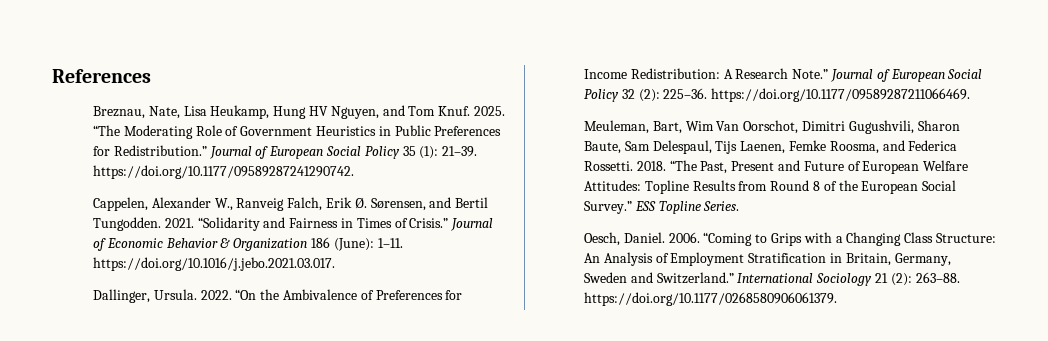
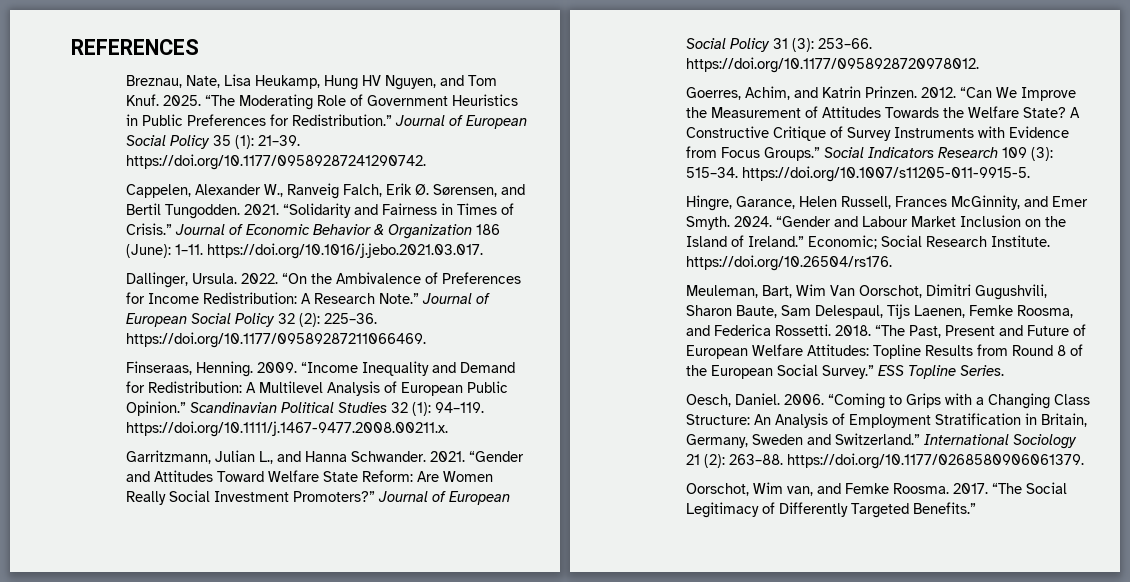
- References
+ REFERENCES
+ Finseraas, Henning. 2009. “Income Inequality and Demand for Redistribution: A Multilevel Analysis of European Public Opinion.” Scandinavian Political Studies 32 (1): 94–119. https://doi.org/10.1111/j.1467-9477.2008.00211.x.
+ Garritzmann, Julian L., and Hanna Schwander. 2021. “Gender and Attitudes Toward Welfare State Reform: Are Women Really Social Investment Promoters?” Journal of European Social Policy 31 (3): 253–66. https://doi.org/10.1177/0958928720978012.
+ Goerres, Achim, and Katrin Prinzen. 2012. “Can We Improve the Measurement of Attitudes Towards the Welfare State? A Constructive Critique of Survey Instruments with Evidence from Focus Groups.” Social Indicators Research 109 (3): 515–34. https://doi.org/10.1007/s11205-011-9915-5.
+ Hingre, Garance, Helen Russell, Frances McGinnity, and Emer Smyth. 2024. “Gender and Labour Market Inclusion on the Island of Ireland.” Economic; Social Research Institute. https://doi.org/10.26504/rs176.
+ Oorschot, Wim van, and Femke Roosma. 2017. “The Social Legitimacy of Differently Targeted Benefits.”

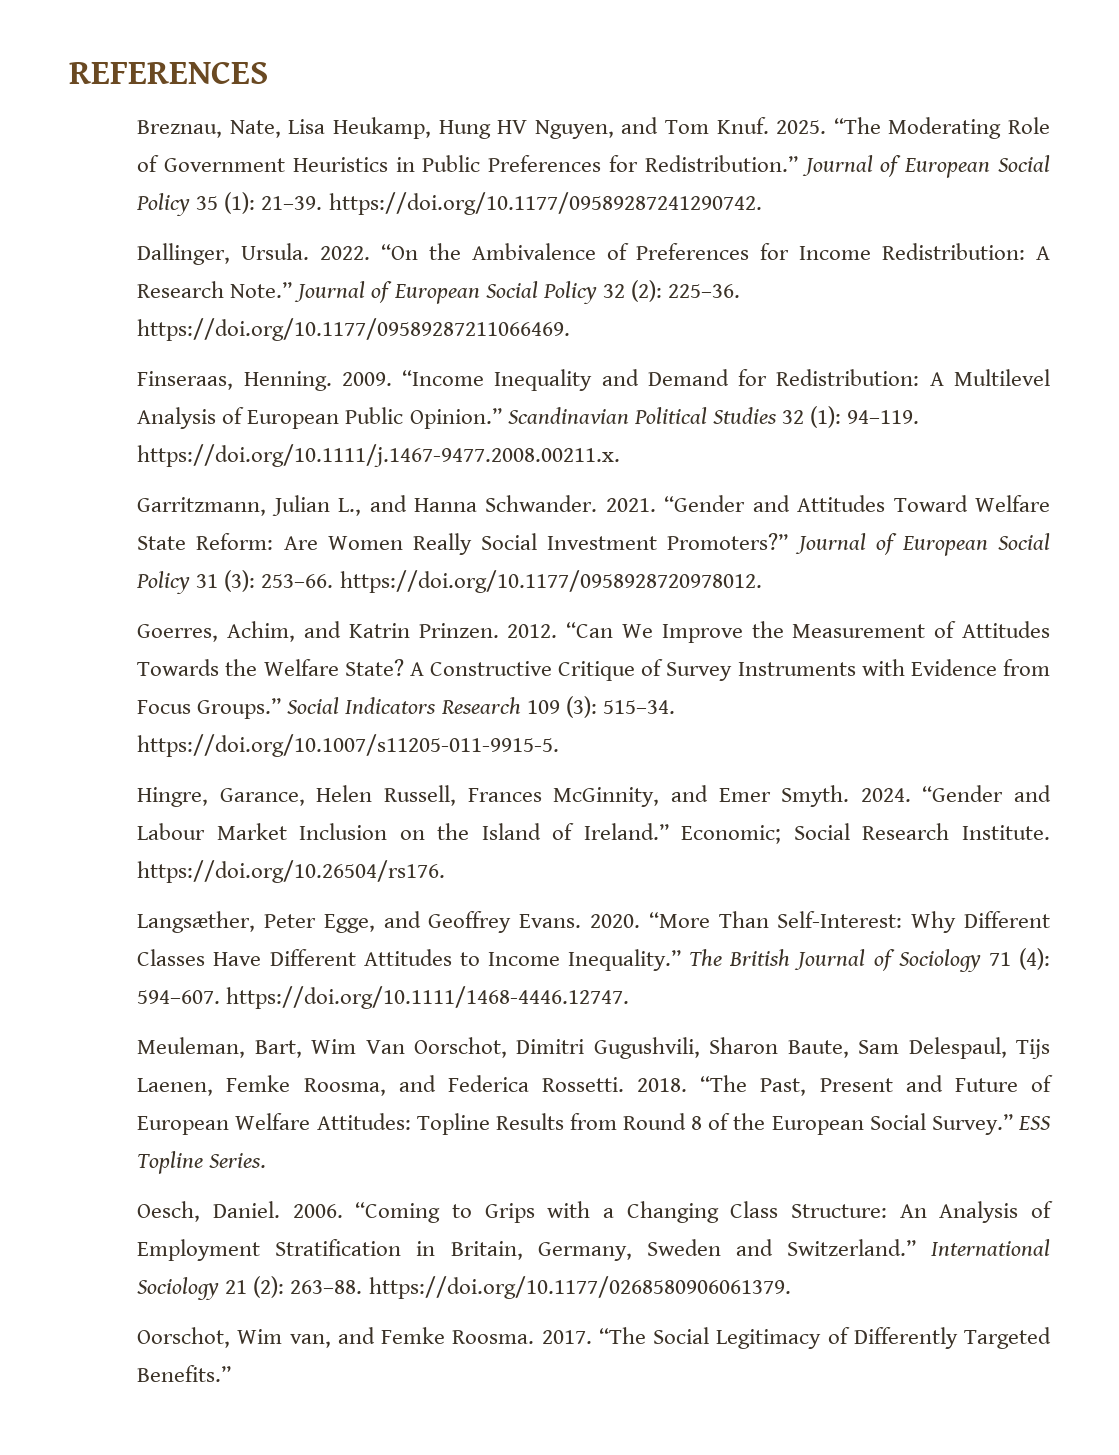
- Cappelen, Alexander W., Ranveig Falch, Erik Ø. Sørensen, and Bertil Tungodden. 2021. “Solidarity and Fairness in Times of Crisis.” Journal of Economic Behavior & Organization 186 (June): 1–11. https://doi.org/10.1016/j.jebo.2021.03.017.
+ Langsæther, Peter Egge, and Geoffrey Evans. 2020. “More Than Self-Interest: Why Different Classes Have Different Attitudes to Income Inequality.” The British Journal of Sociology 71 (4): 594–607. https://doi.org/10.1111/1468-4446.12747.

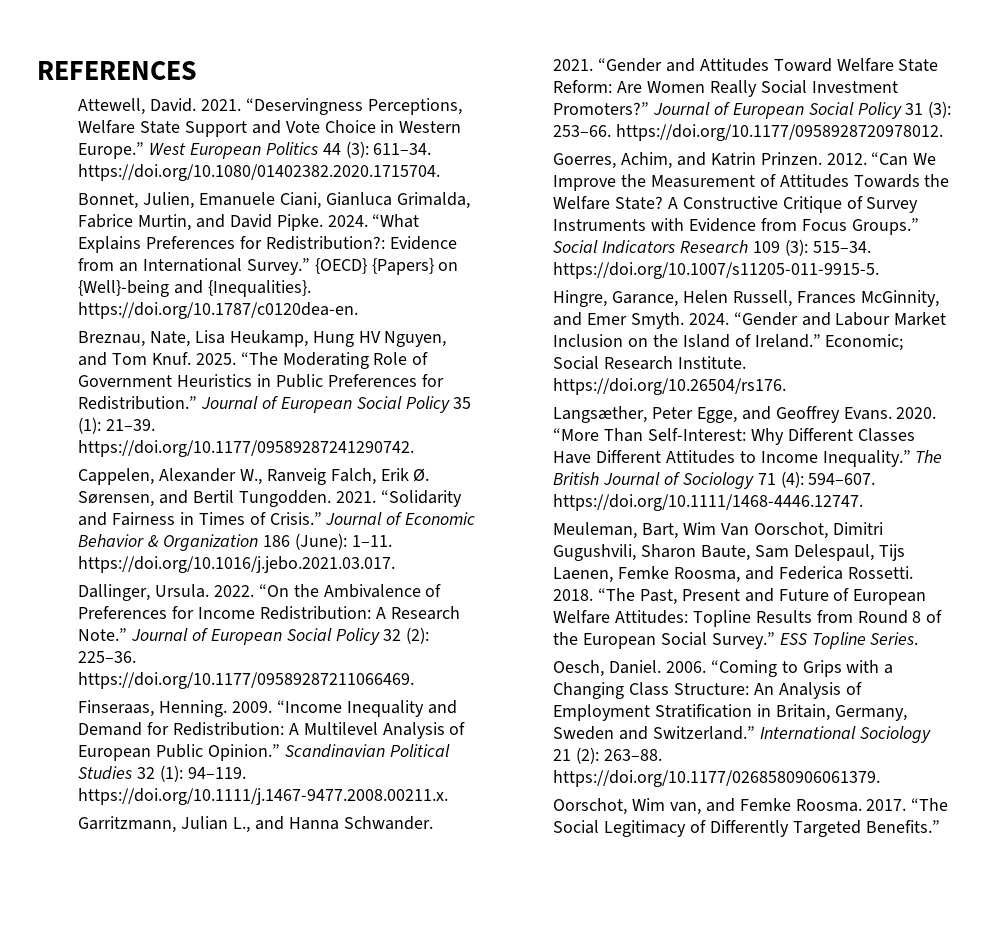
+ Attewell, David. 2021. “Deservingness Perceptions, Welfare State Support and Vote Choice in Western Europe.” West European Politics 44 (3): 611–34. https://doi.org/10.1080/01402382.2020.1715704.
+ Bonnet, Julien, Emanuele Ciani, Gianluca Grimalda, Fabrice Murtin, and David Pipke. 2024. “What Explains Preferences for Redistribution?: Evidence from an International Survey.” {OECD} {Papers} on {Well}-being and {Inequalities}. https://doi.org/10.1787/c0120dea-en.
+ Cappelen, Alexander W., Ranveig Falch, Erik Ø. Sørensen, and Bertil Tungodden. 2021. “Solidarity and Fairness in Times of Crisis.” Journal of Economic Behavior & Organization 186 (June): 1–11. https://doi.org/10.1016/j.jebo.2021.03.017.

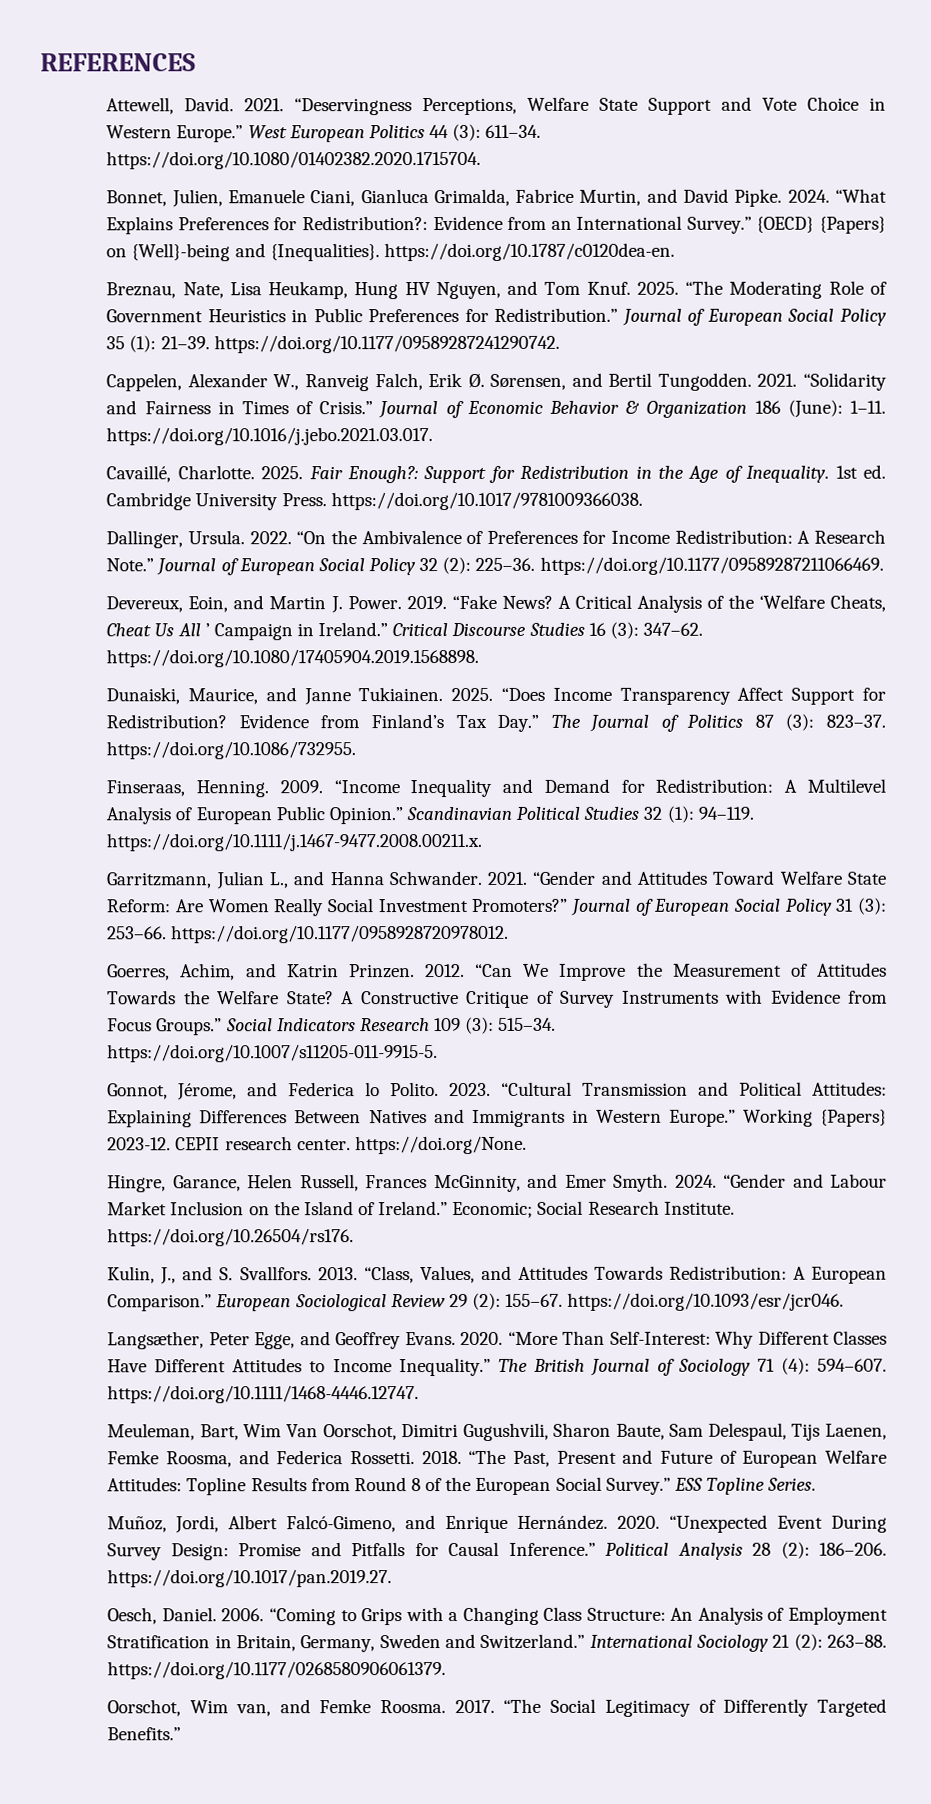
+ Cavaillé, Charlotte. 2025. Fair Enough?: Support for Redistribution in the Age of Inequality. 1st ed. Cambridge University Press. https://doi.org/10.1017/9781009366038.
+ Devereux, Eoin, and Martin J. Power. 2019. “Fake News? A Critical Analysis of the ‘Welfare Cheats, Cheat Us All ’ Campaign in Ireland.” Critical Discourse Studies 16 (3): 347–62. https://doi.org/10.1080/17405904.2019.1568898.
+ Dunaiski, Maurice, and Janne Tukiainen. 2025. “Does Income Transparency Affect Support for Redistribution? Evidence from Finland’s Tax Day.” The Journal of Politics 87 (3): 823–37. https://doi.org/10.1086/732955.
+ Gonnot, Jérome, and Federica lo Polito. 2023. “Cultural Transmission and Political Attitudes: Explaining Differences Between Natives and Immigrants in Western Europe.” Working {Papers} 2023-12. CEPII research center. https://doi.org/None.
+ Kulin, J., and S. Svallfors. 2013. “Class, Values, and Attitudes Towards Redistribution: A European Comparison.” European Sociological Review 29 (2): 155–67. https://doi.org/10.1093/esr/jcr046.
+ Muñoz, Jordi, Albert Falcó-Gimeno, and Enrique Hernández. 2020. “Unexpected Event During Survey Design: Promise and Pitfalls for Causal Inference.” Political Analysis 28 (2): 186–206. https://doi.org/10.1017/pan.2019.27.

